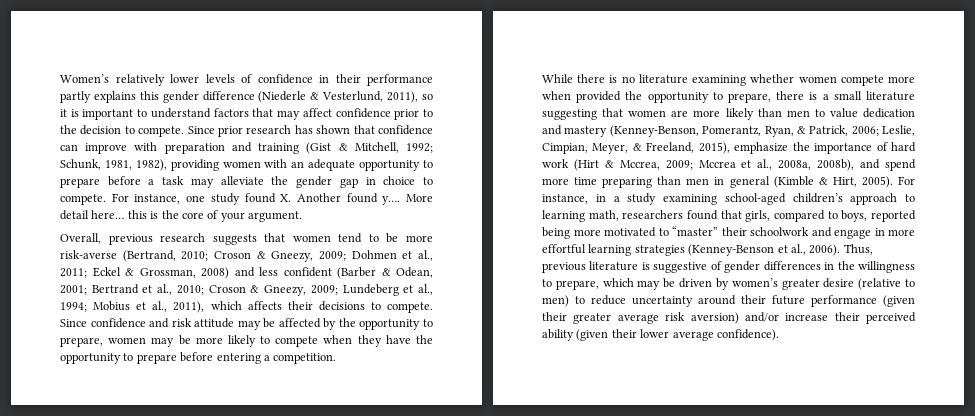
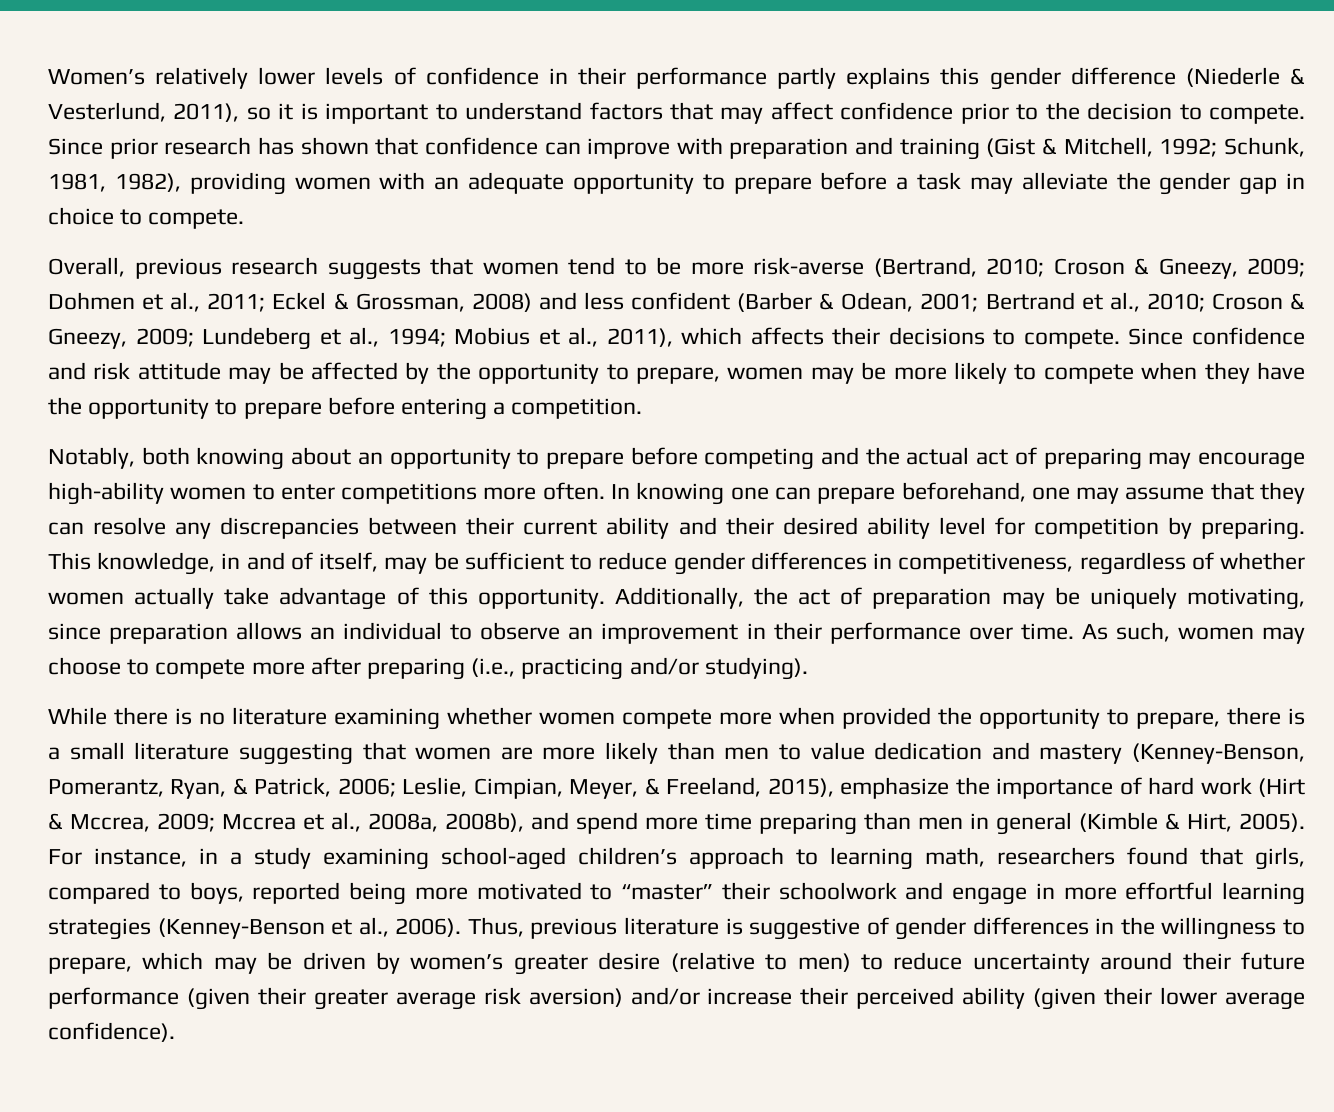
- For instance, one study found X. Another found y…. More detail here… this is the core of your argument.
+ Notably, both knowing about an opportunity to prepare before competing and the actual act of preparing may encourage high-ability women to enter competitions more often. In knowing one can prepare beforehand, one may assume that they can resolve any discrepancies between their current ability and their desired ability level for competition by preparing. This knowledge, in and of itself, may be sufficient to reduce gender differences in competitiveness, regardless of whether women actually take advantage of this opportunity. Additionally, the act of preparation may be uniquely motivating, since preparation allows an individual to observe an improvement in their performance over time. As such, women may choose to compete more after preparing (i.e., practicing and/or studying).

